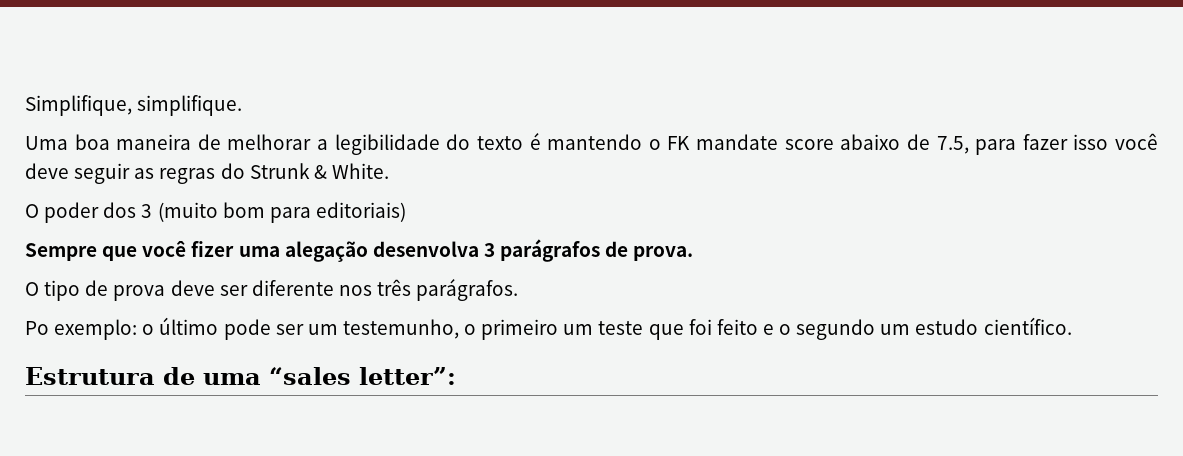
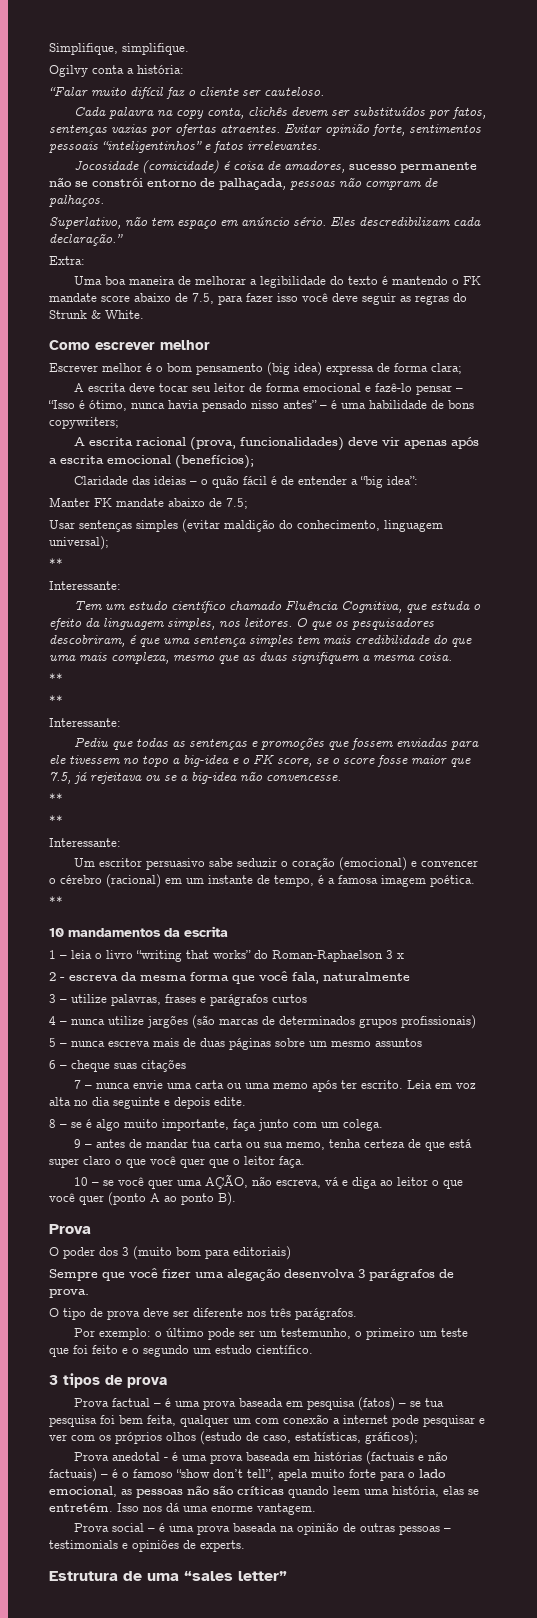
+ Ogilvy conta a história:
+ “Falar muito difícil faz o cliente ser cauteloso.
+ Cada palavra na copy conta, clichês devem ser substituídos por fatos, sentenças vazias por ofertas atraentes. Evitar opinião forte, sentimentos pessoais “inteligentinhos” e fatos irrelevantes.
+ Jocosidade (comicidade) é coisa de amadores, sucesso permanente não se constrói entorno de palhaçada, pessoas não compram de palhaços.
+ Superlativo, não tem espaço em anúncio sério. Eles descredibilizam cada declaração.”
+ Extra:
+ Como escrever melhor
+ Escrever melhor é o bom pensamento (big idea) expressa de forma clara;
+ A escrita deve tocar seu leitor de forma emocional e fazê-lo pensar – “Isso é ótimo, nunca havia pensado nisso antes” – é uma habilidade de bons copywriters;
+ A escrita racional (prova, funcionalidades) deve vir apenas após a escrita emocional (benefícios);
+ Claridade das ideias – o quão fácil é de entender a “big idea”:
+ Manter FK mandate abaixo de 7.5;
+ Usar sentenças simples (evitar maldição do conhecimento, linguagem universal);
+ **
+ Interessante:
+ Tem um estudo científico chamado Fluência Cognitiva, que estuda o efeito da linguagem simples, nos leitores. O que os pesquisadores descobriram, é que uma sentença simples tem mais credibilidade do que uma mais complexa, mesmo que as duas signifiquem a mesma coisa.
+ **
+ **
+ Interessante:
+ Pediu que todas as sentenças e promoções que fossem enviadas para ele tivessem no topo a big-idea e o FK score, se o score fosse maior que 7.5, já rejeitava ou se a big-idea não convencesse.
+ **
+ **
+ Interessante:
+ Um escritor persuasivo sabe seduzir o coração (emocional) e convencer o cérebro (racional) em um instante de tempo, é a famosa imagem poética.
+ **
+ 10 mandamentos da escrita
+ 1 – leia o livro “writing that works” do Roman-Raphaelson 3 x
+ 2 - escreva da mesma forma que você fala, naturalmente
+ 3 – utilize palavras, frases e parágrafos curtos
+ 4 – nunca utilize jargões (são marcas de determinados grupos profissionais)
+ 5 – nunca escreva mais de duas páginas sobre um mesmo assuntos
+ 6 – cheque suas citações
+ 7 – nunca envie uma carta ou uma memo após ter escrito. Leia em voz alta no dia seguinte e depois edite.
+ 8 – se é algo muito importante, faça junto com um colega.
+ 9 – antes de mandar tua carta ou sua memo, tenha certeza de que está super claro o que você quer que o leitor faça.
+ 10 – se você quer uma AÇÃO, não escreva, vá e diga ao leitor o que você quer (ponto A ao ponto B).
+ Prova
- Po exemplo: o último pode ser um testemunho, o primeiro um teste que foi feito e o segundo um estudo científico.
+ Por exemplo: o último pode ser um testemunho, o primeiro um teste que foi feito e o segundo um estudo científico.
+ 3 tipos de prova
+ Prova factual – é uma prova baseada em pesquisa (fatos) – se tua pesquisa foi bem feita, qualquer um com conexão a internet pode pesquisar e ver com os próprios olhos (estudo de caso, estatísticas, gráficos);
+ Prova anedotal - é uma prova baseada em histórias (factuais e não factuais) – é o famoso “show don’t tell”, apela muito forte para o lado emocional, as pessoas não são críticas quando leem uma história, elas se entretém. Isso nos dá uma enorme vantagem.
+ Prova social – é uma prova baseada na opinião de outras pessoas – testimonials e opiniões de experts.
- Estrutura de uma “sales letter”:
+ Estrutura de uma “sales letter”

